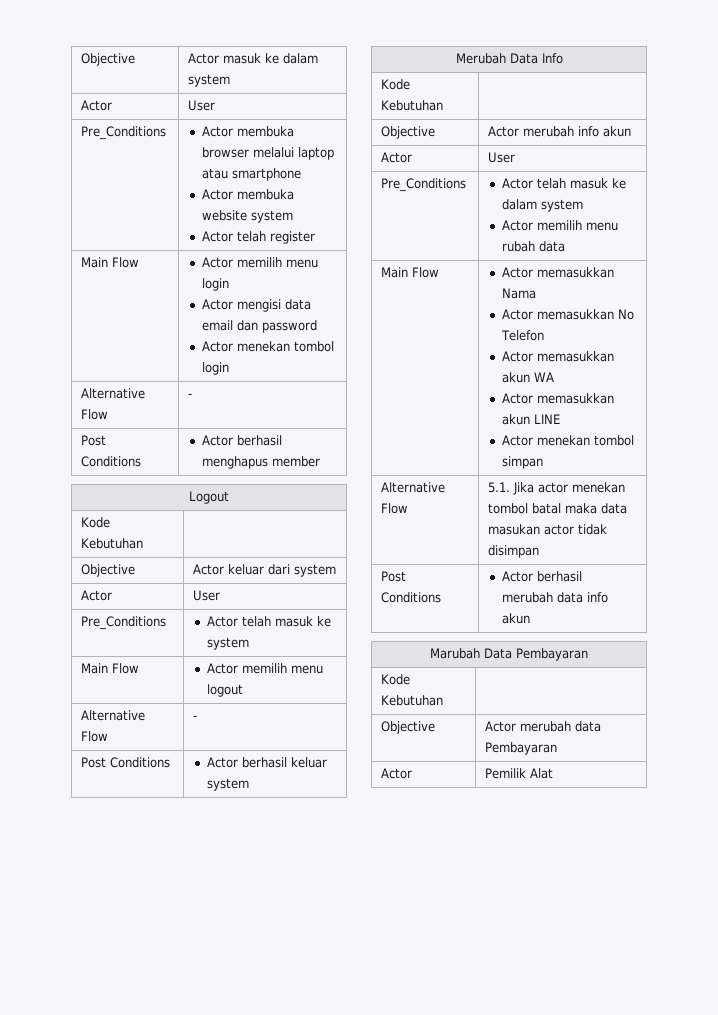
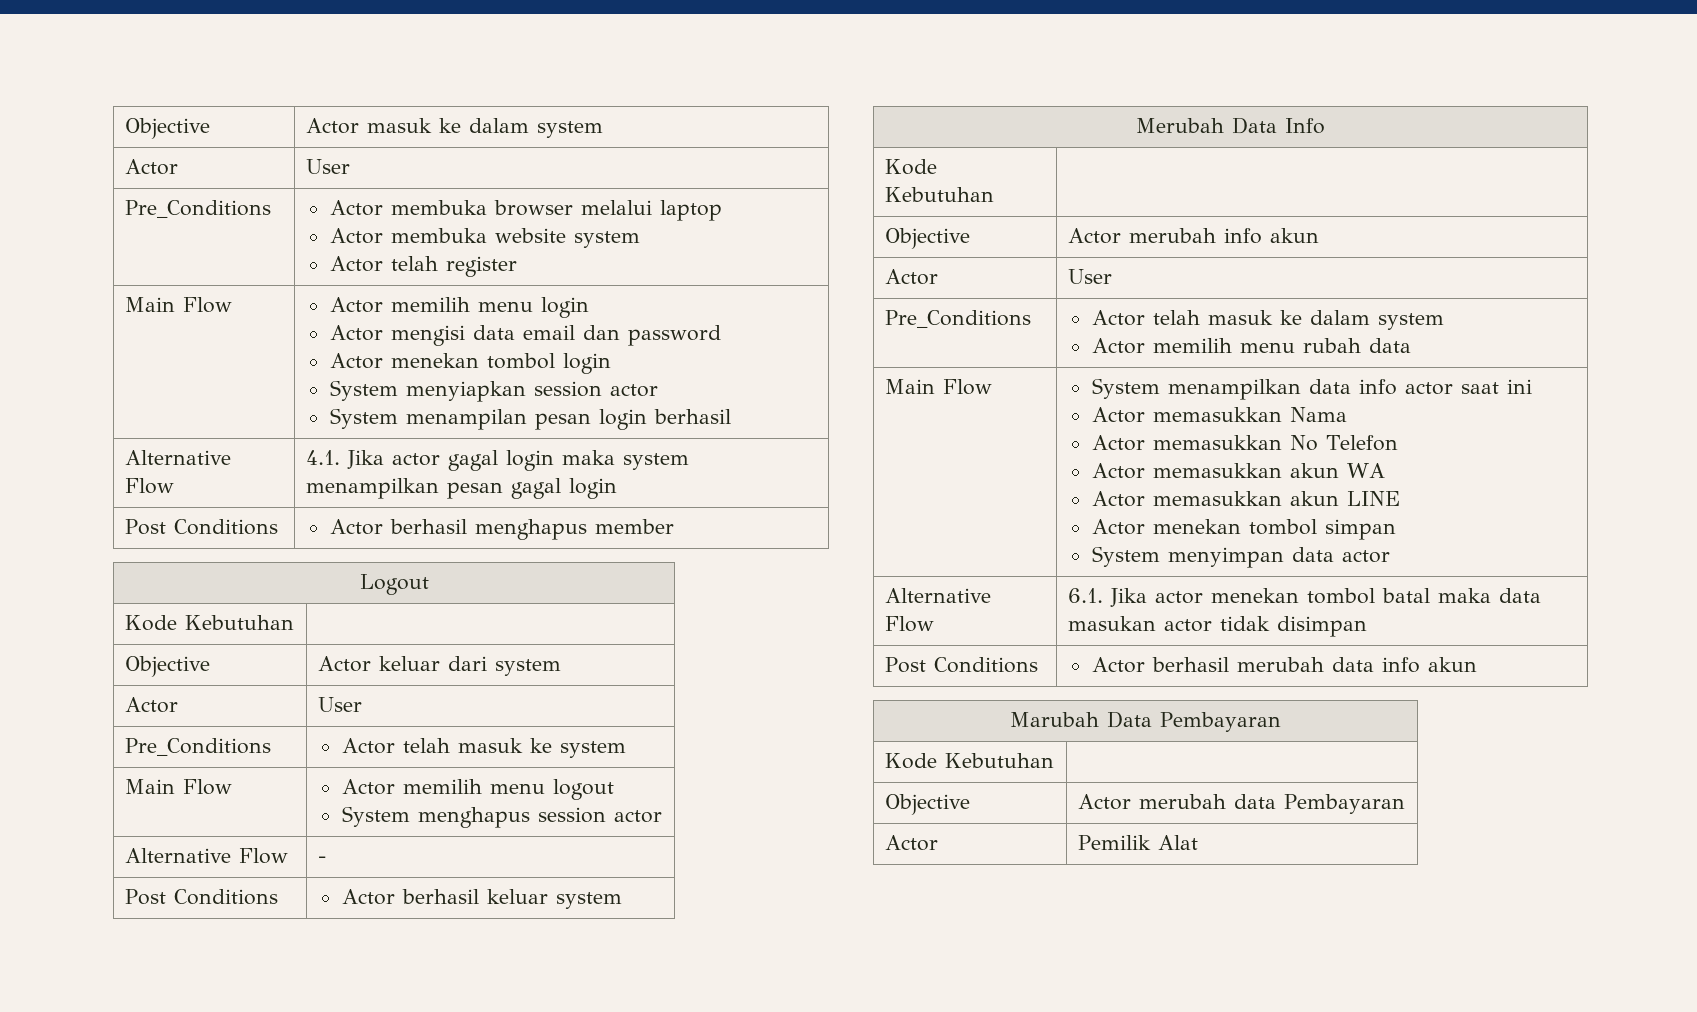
- Pre_Conditions | Actor membuka browser melalui laptop atau smartphone
+ Pre_Conditions | Actor membuka browser melalui laptop
  Main Flow | Actor memilih menu login
  Actor mengisi data email dan password
  Actor menekan tombol login
- Alternative Flow | -
+ System menyiapkan session actor
+ System menampilan pesan login berhasil
+ Alternative Flow | 4.1. Jika actor gagal login maka system menampilkan pesan gagal login
  Main Flow | Actor memilih menu logout
+ System menghapus session actor
- Main Flow | Actor memasukkan Nama
+ Main Flow | System menampilkan data info actor saat ini
+ Actor memasukkan Nama
  Actor memasukkan No Telefon
  Actor memasukkan akun WA
  Actor memasukkan akun LINE
  Actor menekan tombol simpan
- Alternative Flow | 5.1. Jika actor menekan tombol batal maka data masukan actor tidak disimpan
+ System menyimpan data actor
+ Alternative Flow | 6.1. Jika actor menekan tombol batal maka data masukan actor tidak disimpan

